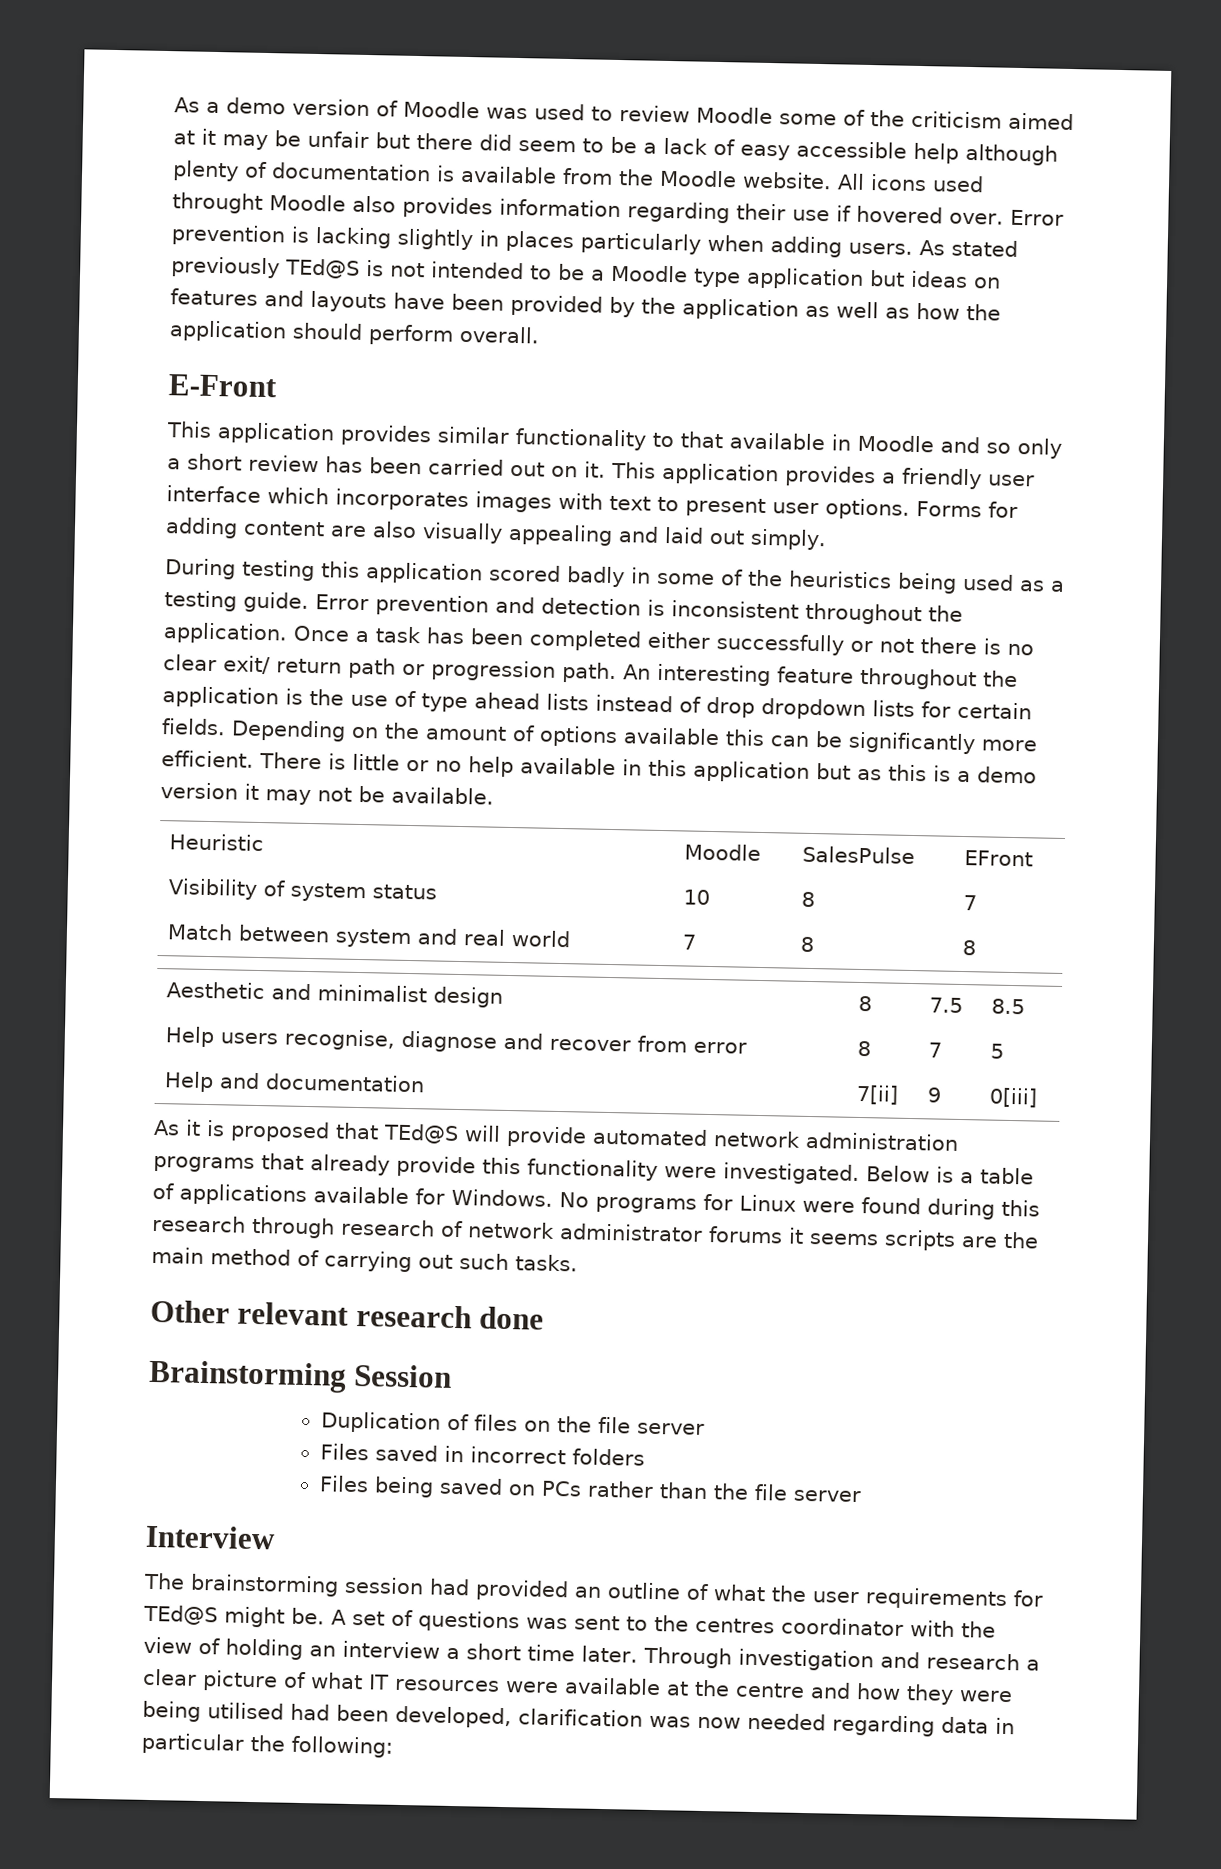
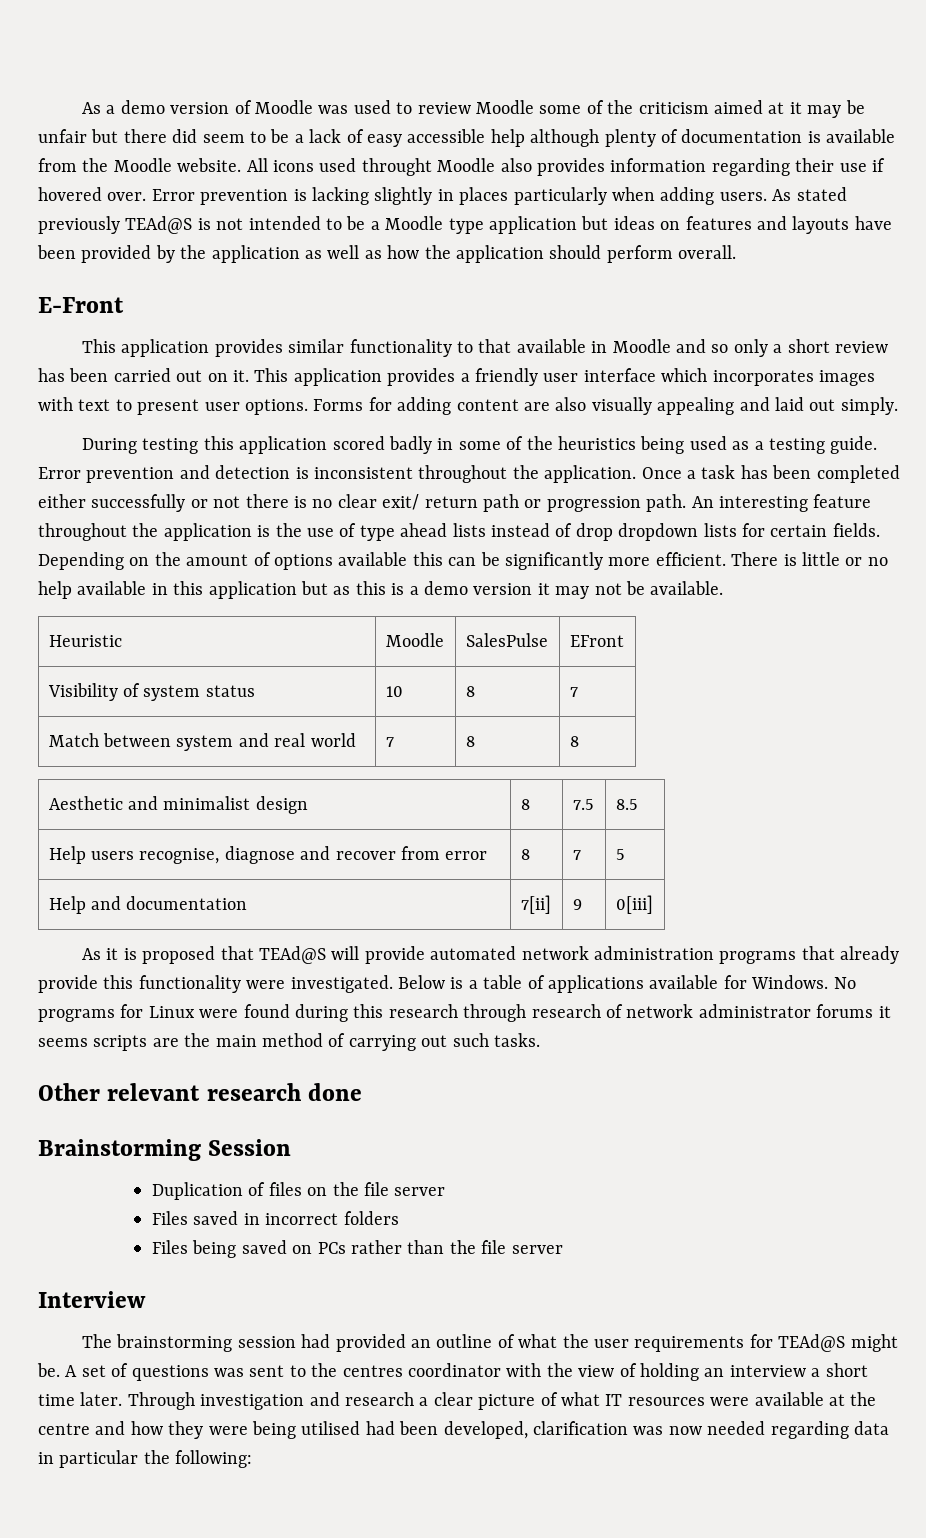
- As stated previously TEd@S is not intended to be a Moodle type application but ideas on features and layouts have been provided by the application as well as how the application should perform overall.
+ As stated previously TEAd@S is not intended to be a Moodle type application but ideas on features and layouts have been provided by the application as well as how the application should perform overall.
- As it is proposed that TEd@S will provide automated network administration programs that already provide this functionality were investigated.
+ As it is proposed that TEAd@S will provide automated network administration programs that already provide this functionality were investigated.
- The brainstorming session had provided an outline of what the user requirements for TEd@S might be.
+ The brainstorming session had provided an outline of what the user requirements for TEAd@S might be.

